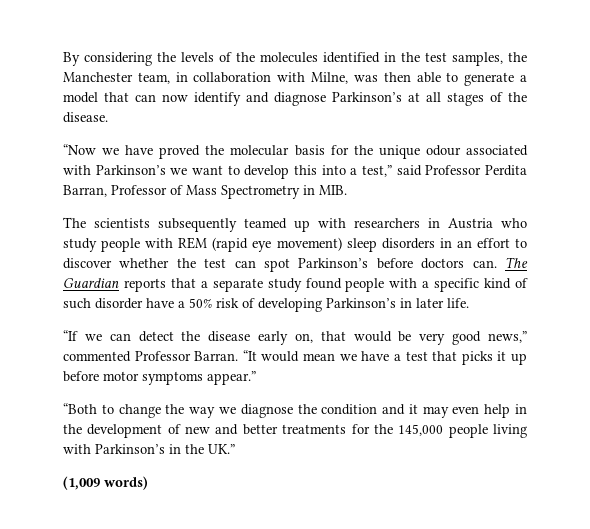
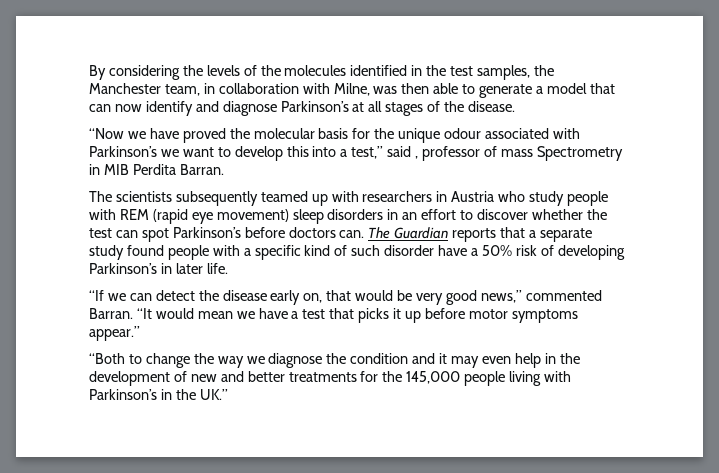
- “Now we have proved the molecular basis for the unique odour associated with Parkinson’s we want to develop this into a test,” said Professor Perdita Barran, Professor of Mass Spectrometry in MIB.
+ “Now we have proved the molecular basis for the unique odour associated with Parkinson’s we want to develop this into a test,” said , professor of mass Spectrometry in MIB Perdita Barran.
- “If we can detect the disease early on, that would be very good news,” commented Professor Barran.
+ “If we can detect the disease early on, that would be very good news,” commented Barran.
- (1,009 words)

